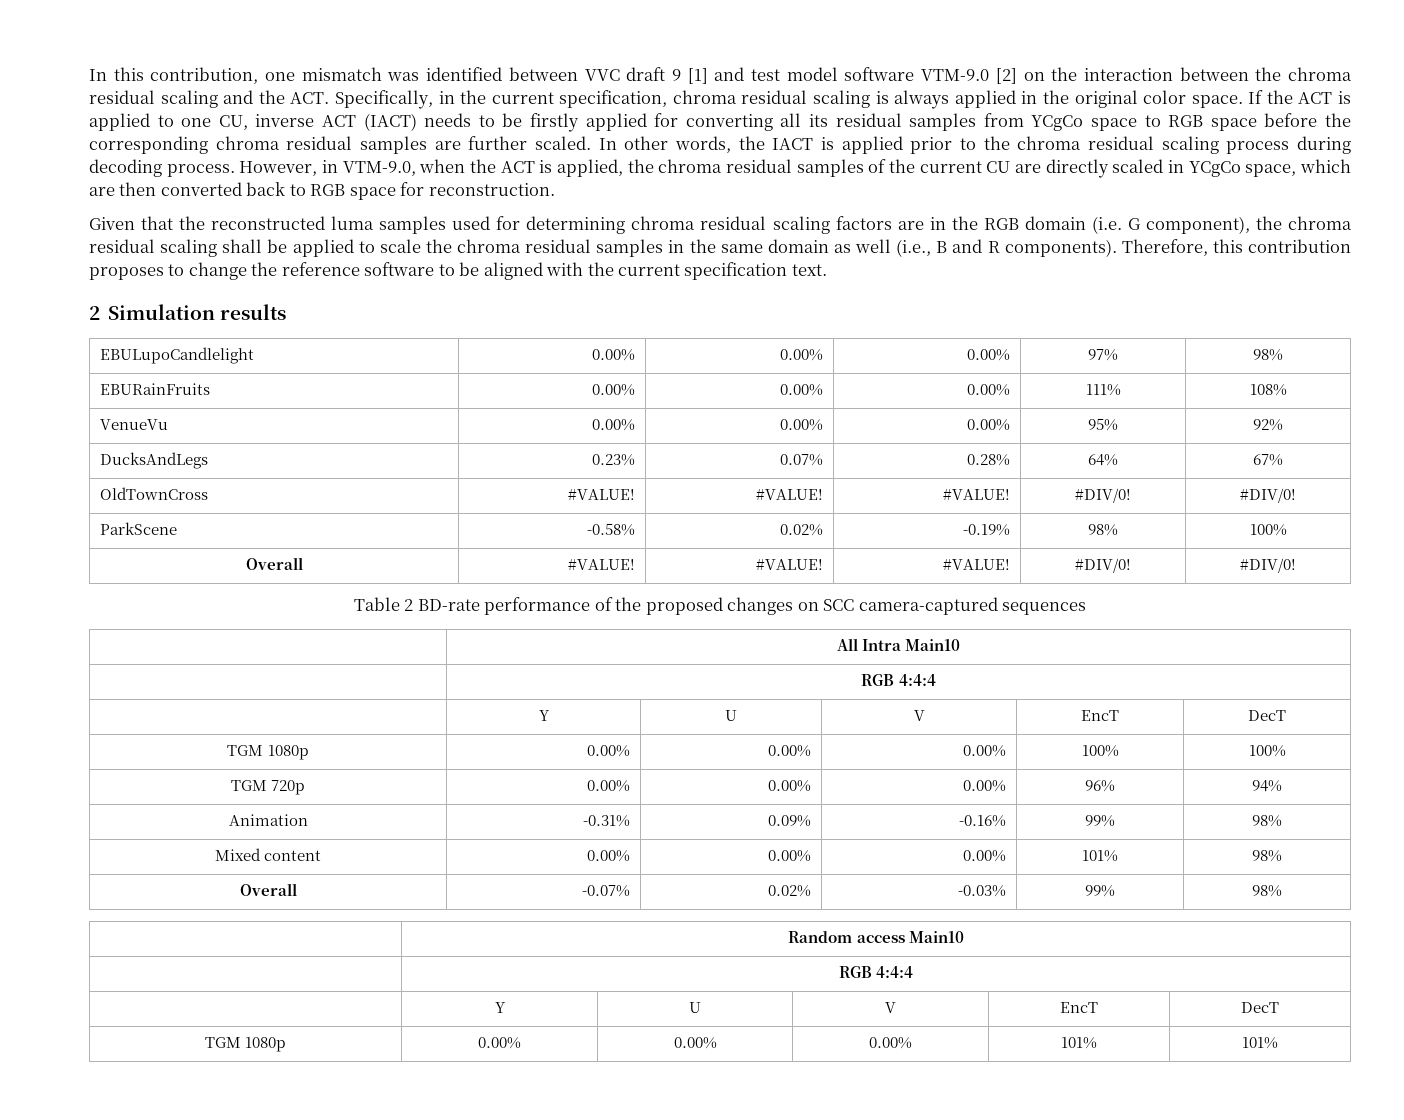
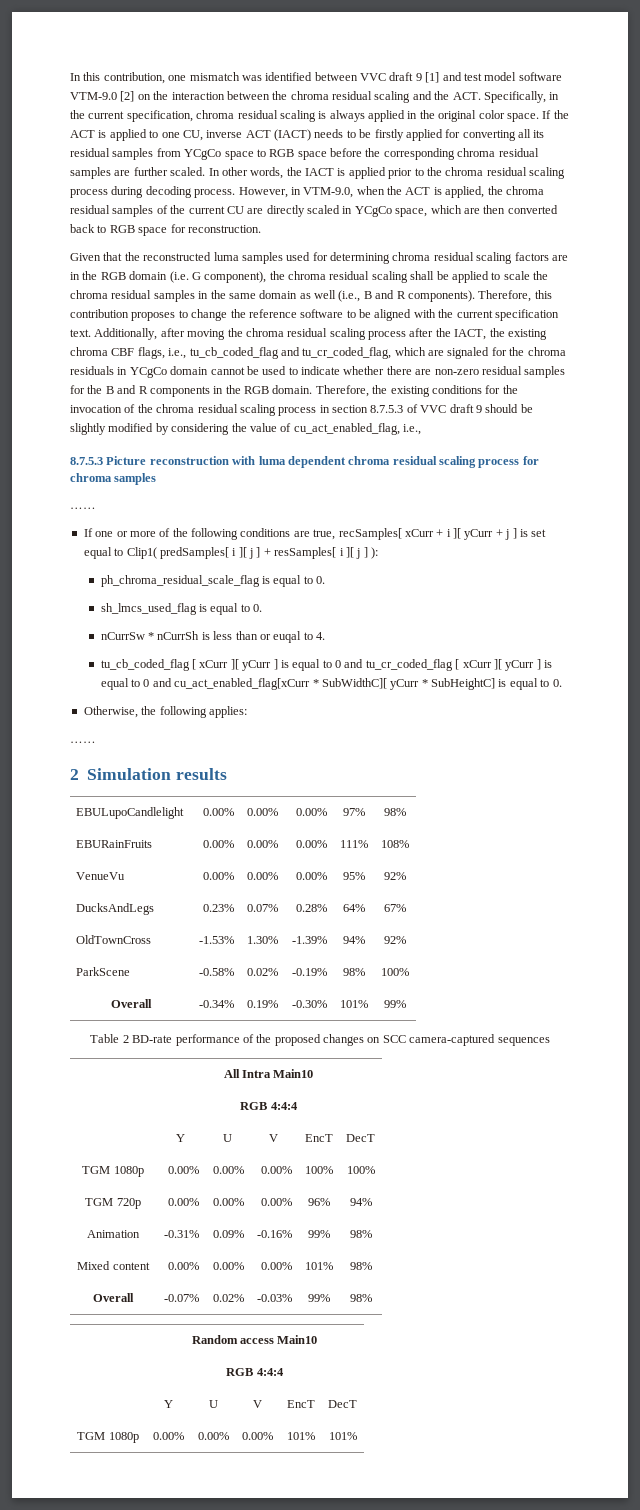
+ Additionally, after moving the chroma residual scaling process after the IACT, the existing chroma CBF flags, i.e., tu_cb_coded_flag and tu_cr_coded_flag, which are signaled for the chroma residuals in YCgCo domain cannot be used to indicate whether there are non-zero residual samples for the B and R components in the RGB domain. Therefore, the existing conditions for the invocation of the chroma residual scaling process in section 8.7.5.3 of VVC draft 9 should be slightly modified by considering the value of cu_act_enabled_flag, i.e.,
+ 8.7.5.3 Picture reconstruction with luma dependent chroma residual scaling process for chroma samples
+ ……
+ If one or more of the following conditions are true, recSamples[ xCurr + i ][ yCurr + j ] is set equal to Clip1( predSamples[ i ][ j ] + resSamples[ i ][ j ] ):
+ ph_chroma_residual_scale_flag is equal to 0.
+ sh_lmcs_used_flag is equal to 0.
+ nCurrSw * nCurrSh is less than or euqal to 4.
+ tu_cb_coded_flag [ xCurr ][ yCurr ] is equal to 0 and tu_cr_coded_flag [ xCurr ][ yCurr ] is equal to 0 and cu_act_enabled_flag[xCurr * SubWidthC][ yCurr * SubHeightC] is equal to 0.
+ Otherwise, the following applies:
+ ……
- OldTownCross | #VALUE! | #VALUE! | #VALUE! | #DIV/0! | #DIV/0!
+ OldTownCross | -1.53% | 1.30% | -1.39% | 94% | 92%
- Overall | #VALUE! | #VALUE! | #VALUE! | #DIV/0! | #DIV/0!
+ Overall | -0.34% | 0.19% | -0.30% | 101% | 99%

